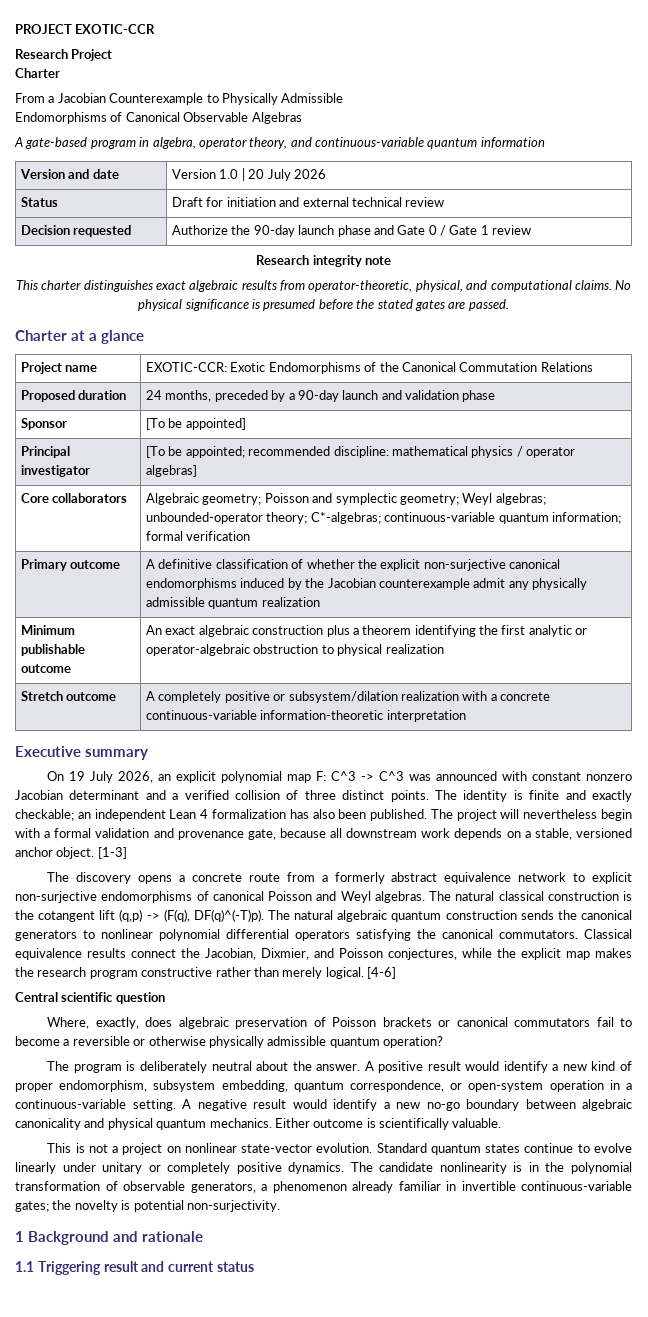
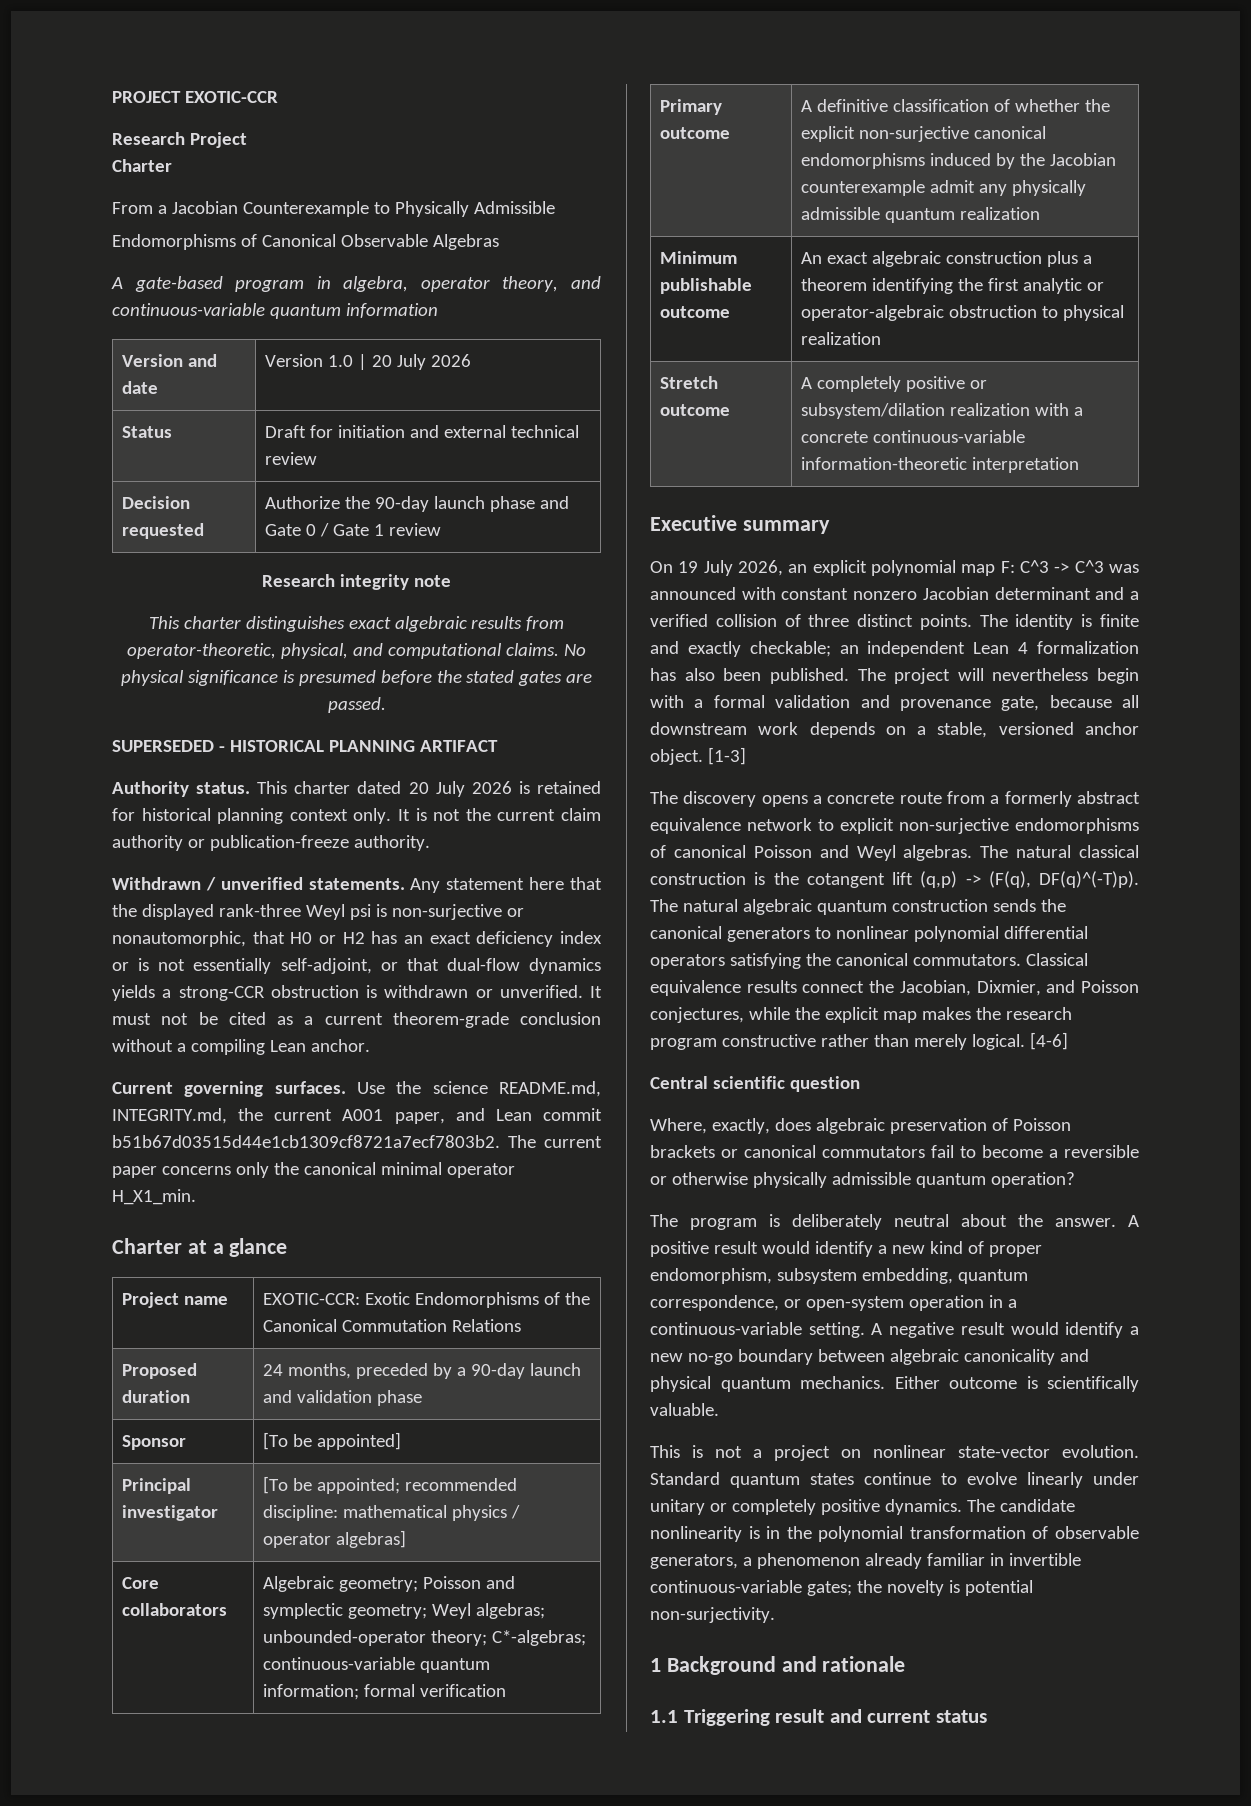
+ SUPERSEDED - HISTORICAL PLANNING ARTIFACT
+ Authority status. This charter dated 20 July 2026 is retained for historical planning context only. It is not the current claim authority or publication-freeze authority.
+ Withdrawn / unverified statements. Any statement here that the displayed rank-three Weyl psi is non-surjective or nonautomorphic, that H0 or H2 has an exact deficiency index or is not essentially self-adjoint, or that dual-flow dynamics yields a strong-CCR obstruction is withdrawn or unverified. It must not be cited as a current theorem-grade conclusion without a compiling Lean anchor.
+ Current governing surfaces. Use the science README.md, INTEGRITY.md, the current A001 paper, and Lean commit b51b67d03515d44e1cb1309cf8721a7ecf7803b2. The current paper concerns only the canonical minimal operator H_X1_min.

